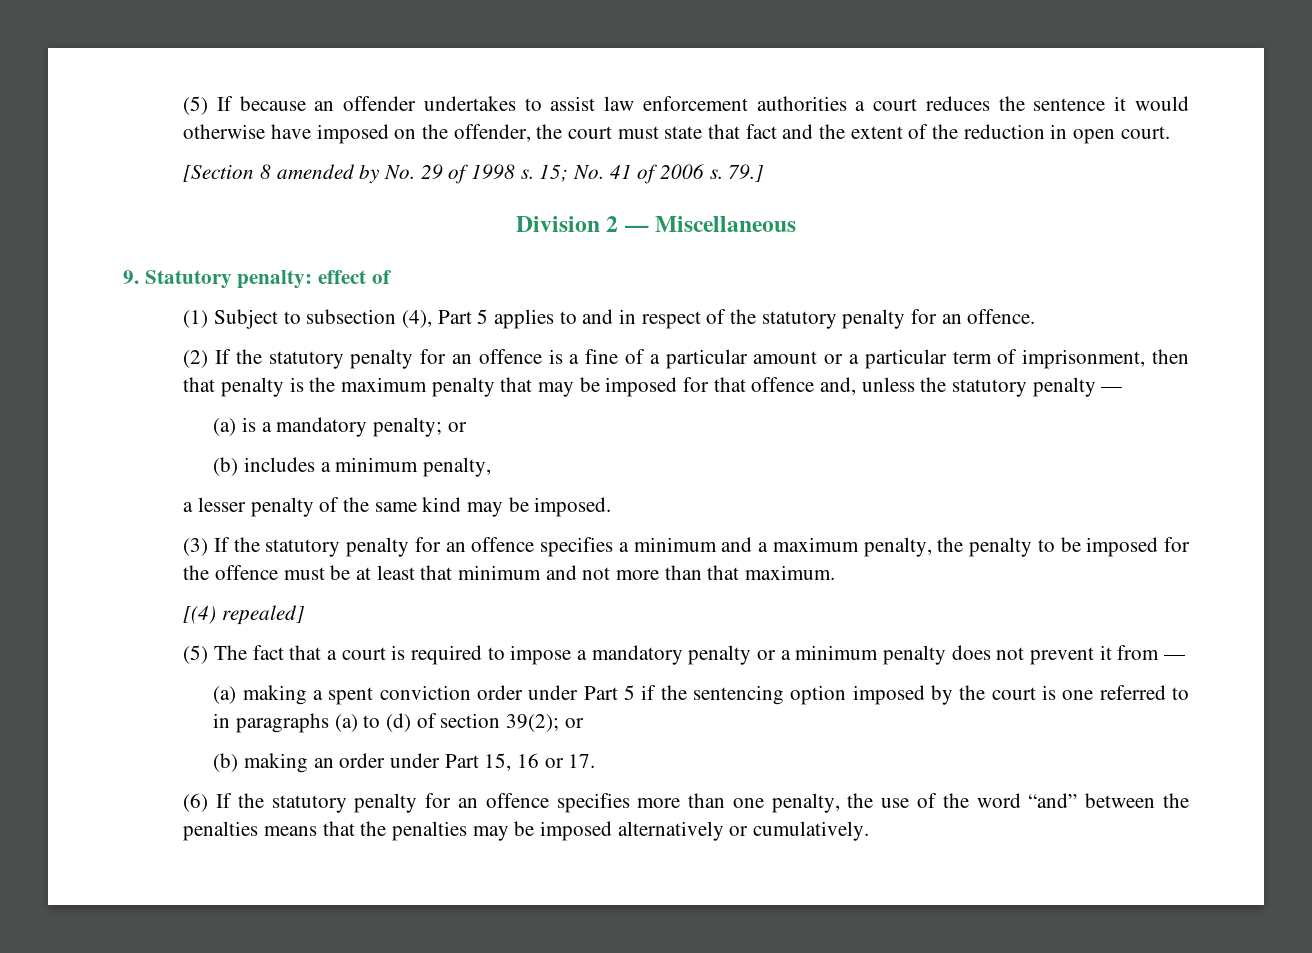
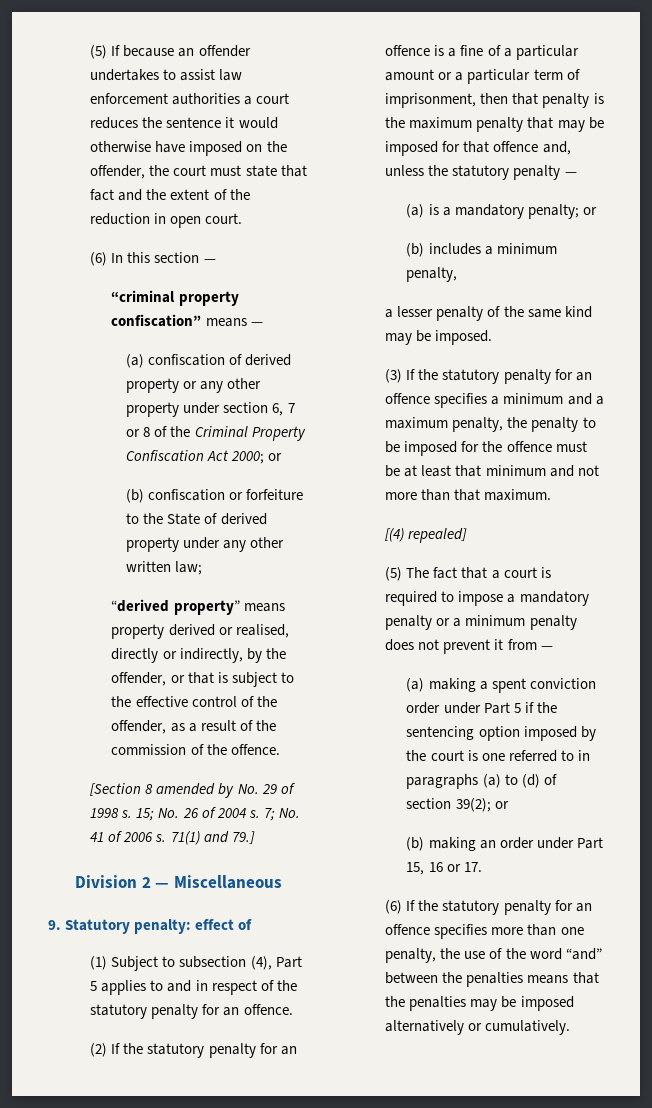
+ (6) In this section —
+ “criminal property confiscation” means —
+ (a) confiscation of derived property or any other property under section 6, 7 or 8 of the Criminal Property Confiscation Act 2000; or
+ (b) confiscation or forfeiture to the State of derived property under any other written law;
+ “derived property” means property derived or realised, directly or indirectly, by the offender, or that is subject to the effective control of the offender, as a result of the commission of the offence.
- 15; No. 41 of 2006 s.
+ 15; No. 26 of 2004 s. 7; No. 41 of 2006 s.
- 79.]
+ 71(1) and 79.]

